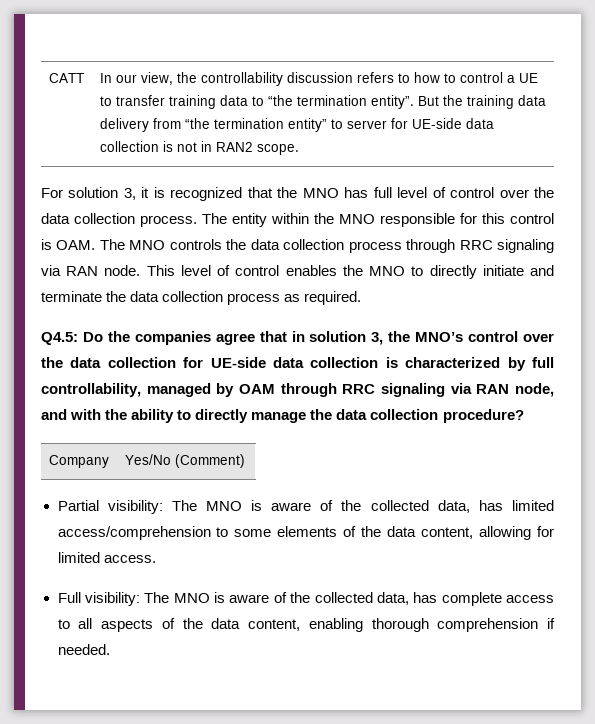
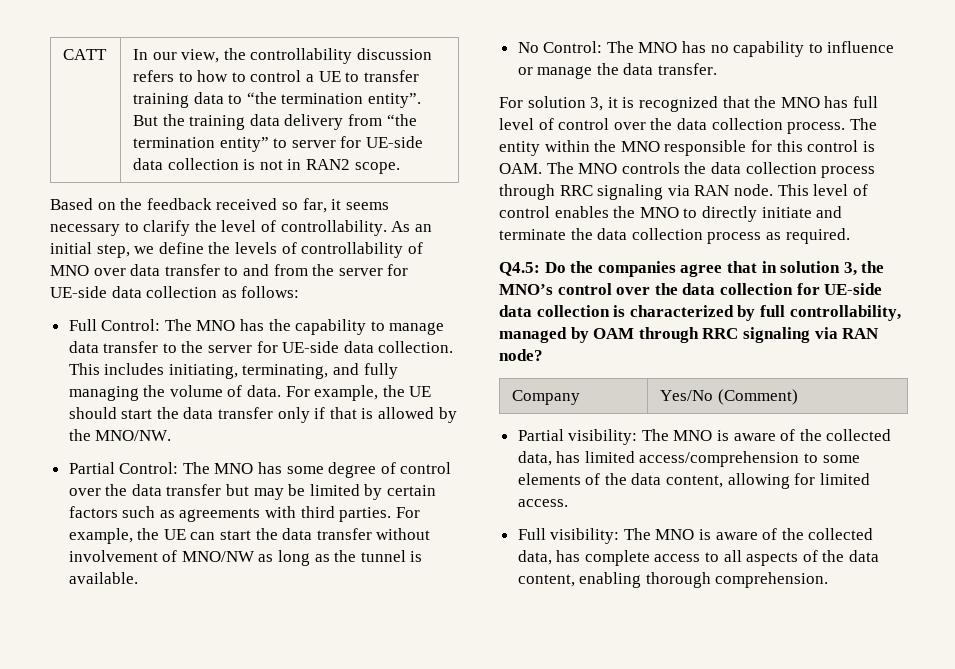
+ Based on the feedback received so far, it seems necessary to clarify the level of controllability. As an initial step, we define the levels of controllability of MNO over data transfer to and from the server for UE-side data collection as follows:
+ Full Control: The MNO has the capability to manage data transfer to the server for UE-side data collection. This includes initiating, terminating, and fully managing the volume of data. For example, the UE should start the data transfer only if that is allowed by the MNO/NW.
+ Partial Control: The MNO has some degree of control over the data transfer but may be limited by certain factors such as agreements with third parties. For example, the UE can start the data transfer without involvement of MNO/NW as long as the tunnel is available.
+ No Control: The MNO has no capability to influence or manage the data transfer.
- Q4.5: Do the companies agree that in solution 3, the MNO’s control over the data collection for UE-side data collection is characterized by full controllability, managed by OAM through RRC signaling via RAN node, and with the ability to directly manage the data collection procedure?
+ Q4.5: Do the companies agree that in solution 3, the MNO’s control over the data collection for UE-side data collection is characterized by full controllability, managed by OAM through RRC signaling via RAN node?
- Full visibility: The MNO is aware of the collected data, has complete access to all aspects of the data content, enabling thorough comprehension if needed.
+ Full visibility: The MNO is aware of the collected data, has complete access to all aspects of the data content, enabling thorough comprehension.

